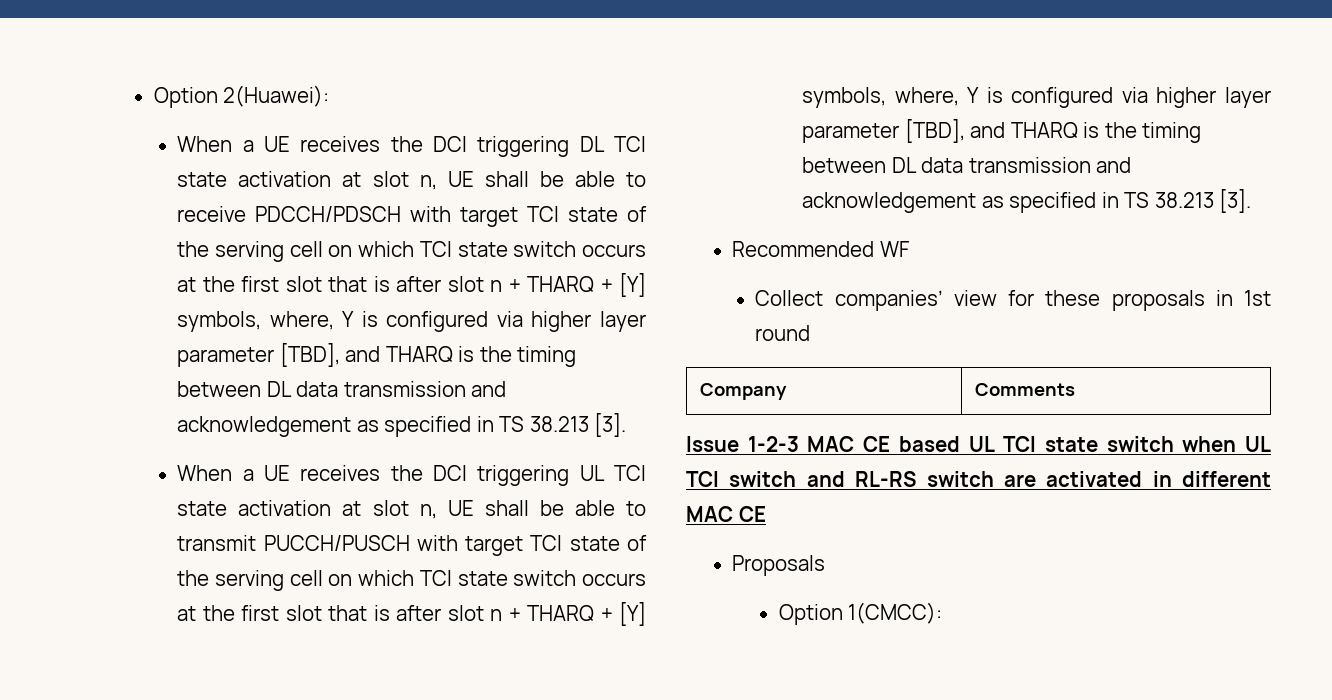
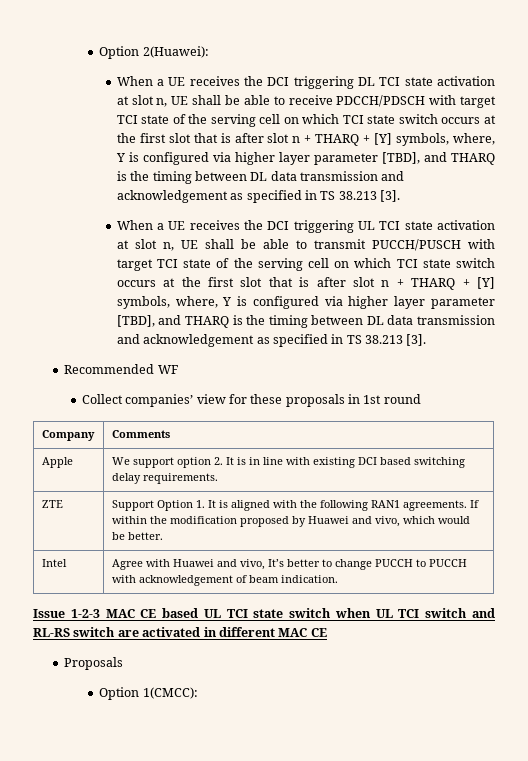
+ Apple | We support option 2. It is in line with existing DCI based switching delay requirements.
+ ZTE | Support Option 1. It is aligned with the following RAN1 agreements. If within the modification proposed by Huawei and vivo, which would be better.
+ Intel | Agree with Huawei and vivo, It’s better to change PUCCH to PUCCH with acknowledgement of beam indication.

